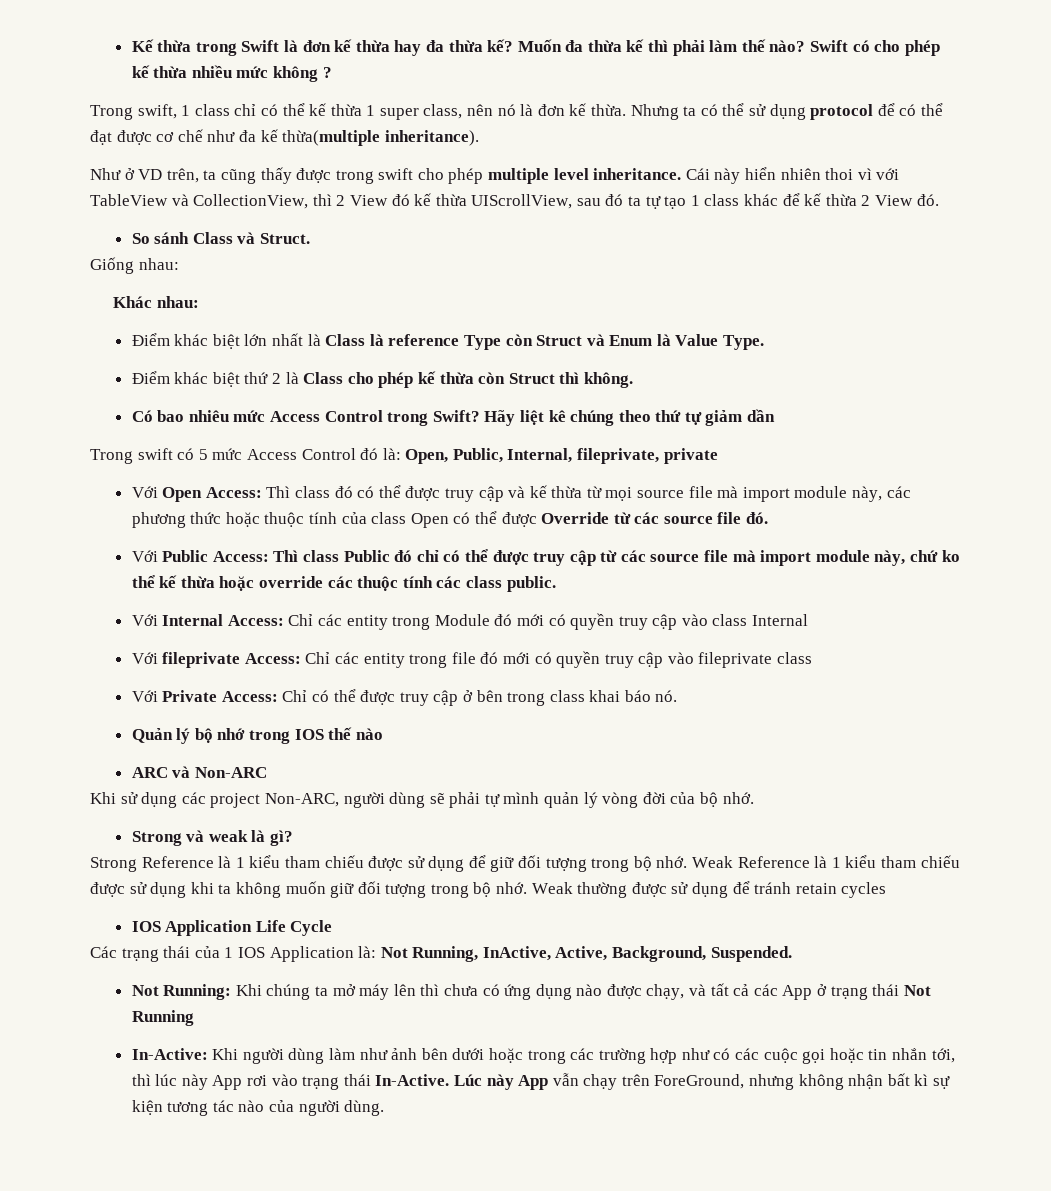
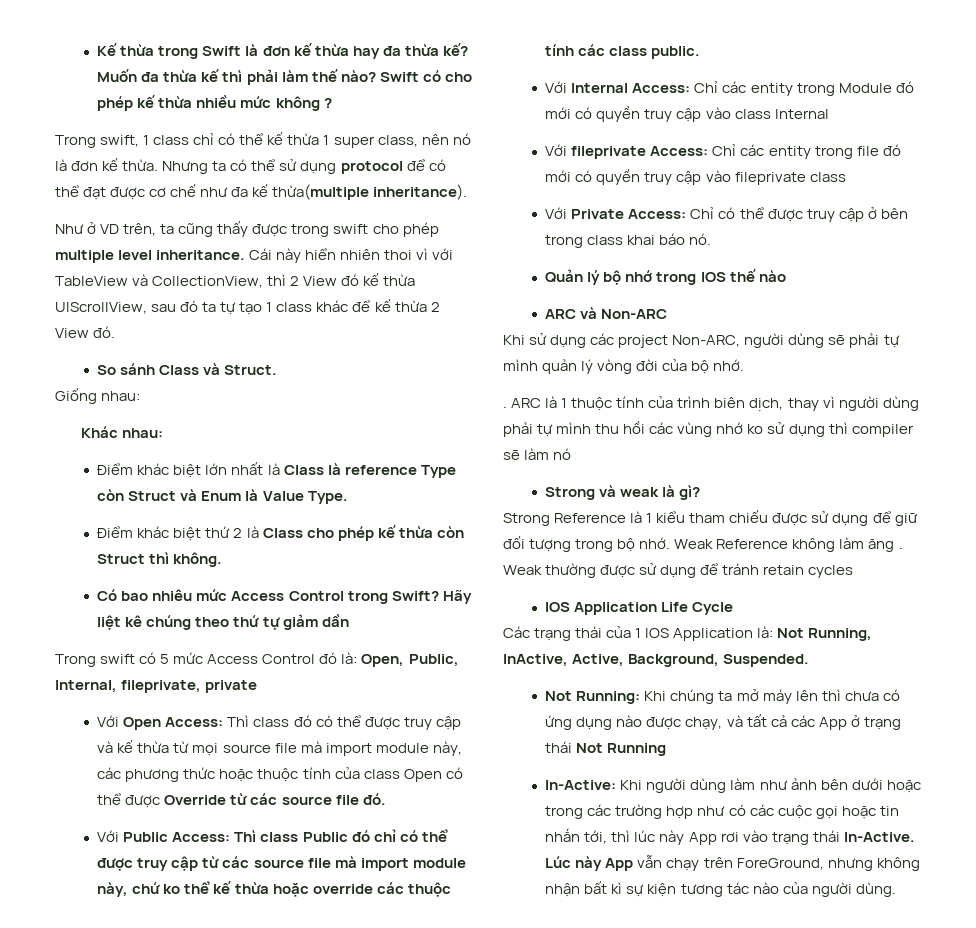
+ . ARC là 1 thuộc tính của trình biên dịch, thay vì người dùng phải tự mình thu hồi các vùng nhớ ko sử dụng thì compiler sẽ làm nó
- Weak Reference là 1 kiểu tham chiếu được sử dụng khi ta không muốn giữ đối tượng trong bộ nhớ.
+ Weak Reference không làm ăng .

